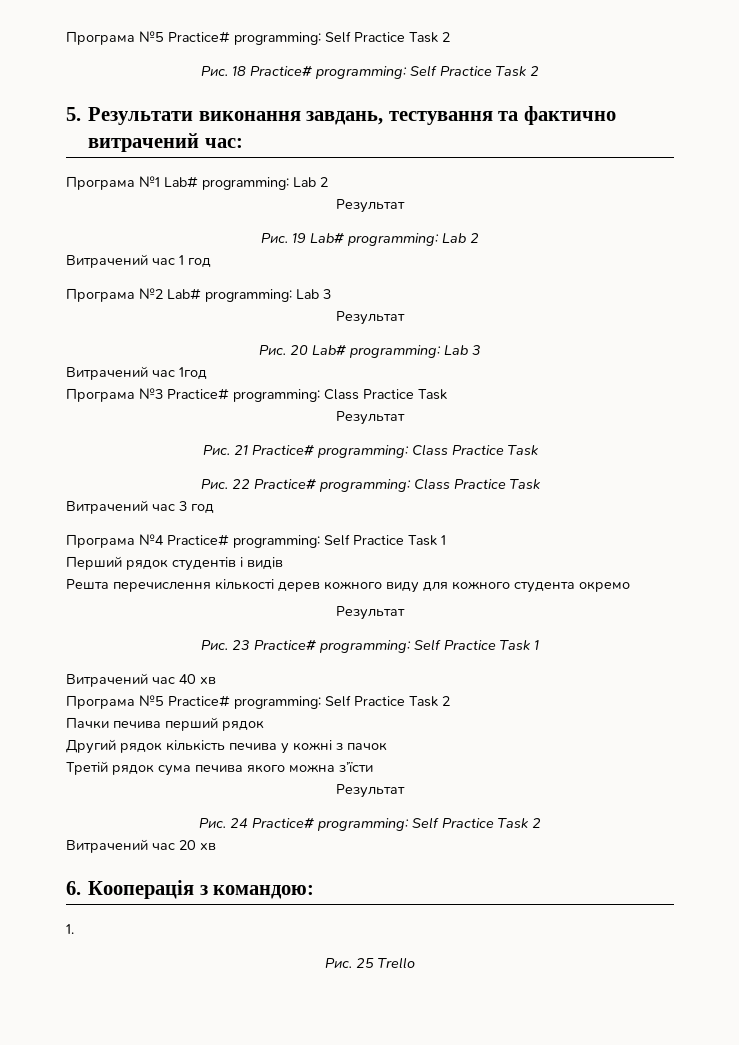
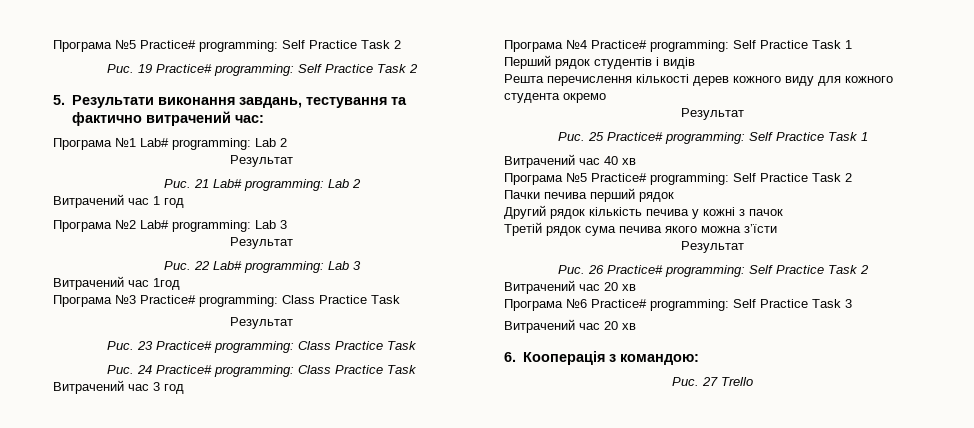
- Рис. 18 Practice# programming: Self Practice Task 2
+ Рис. 19 Practice# programming: Self Practice Task 2
- Рис. 19 Lab# programming: Lab 2
+ Рис. 21 Lab# programming: Lab 2
- Рис. 20 Lab# programming: Lab 3
+ Рис. 22 Lab# programming: Lab 3
- Рис. 21 Practice# programming: Class Practice Task
+ Рис. 23 Practice# programming: Class Practice Task
- Рис. 22 Practice# programming: Class Practice Task
+ Рис. 24 Practice# programming: Class Practice Task
- Рис. 23 Practice# programming: Self Practice Task 1
+ Рис. 25 Practice# programming: Self Practice Task 1
- Рис. 24 Practice# programming: Self Practice Task 2
+ Рис. 26 Practice# programming: Self Practice Task 2
+ Програма №6 Practice# programming: Self Practice Task 3
+ Витрачений час 20 хв
- 1.
- Рис. 25 Trello
+ Рис. 27 Trello

